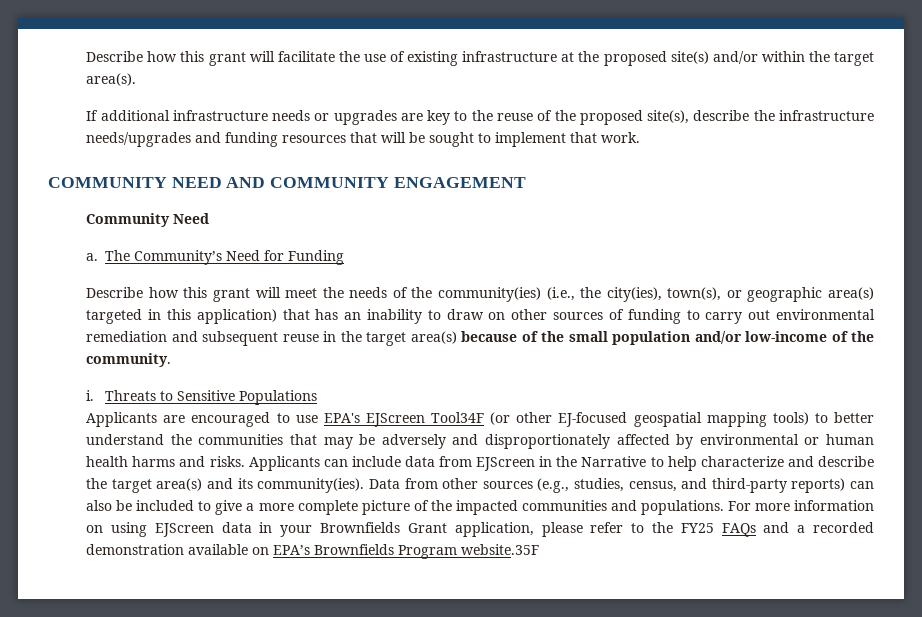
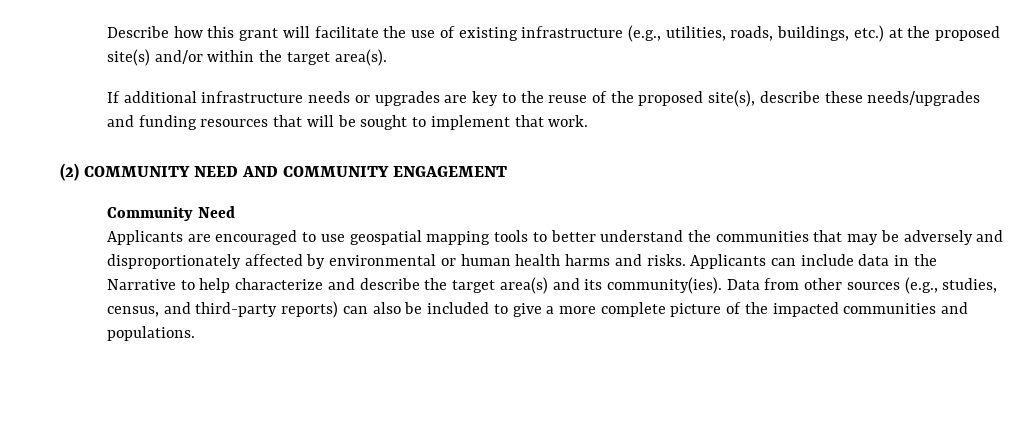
- Describe how this grant will facilitate the use of existing infrastructure at the proposed site(s) and/or within the target area(s).
+ Describe how this grant will facilitate the use of existing infrastructure (e.g., utilities, roads, buildings, etc.) at the proposed site(s) and/or within the target area(s).
- If additional infrastructure needs or upgrades are key to the reuse of the proposed site(s), describe the infrastructure needs/upgrades and funding resources that will be sought to implement that work.
+ If additional infrastructure needs or upgrades are key to the reuse of the proposed site(s), describe these needs/upgrades and funding resources that will be sought to implement that work.
- COMMUNITY NEED AND COMMUNITY ENGAGEMENT
+ (2) COMMUNITY NEED AND COMMUNITY ENGAGEMENT
- a. The Community’s Need for Funding
- Describe how this grant will meet the needs of the community(ies) (i.e., the city(ies), town(s), or geographic area(s) targeted in this application) that has an inability to draw on other sources of funding to carry out environmental remediation and subsequent reuse in the target area(s) because of the small population and/or low-income of the community.
- i. Threats to Sensitive Populations
- Applicants are encouraged to use EPA's EJScreen Tool34F (or other EJ-focused geospatial mapping tools) to better understand the communities that may be adversely and disproportionately affected by environmental or human health harms and risks.
+ Applicants are encouraged to use geospatial mapping tools to better understand the communities that may be adversely and disproportionately affected by environmental or human health harms and risks.
- Applicants can include data from EJScreen in the Narrative to help characterize and describe the target area(s) and its community(ies).
+ Applicants can include data in the Narrative to help characterize and describe the target area(s) and its community(ies).
- For more information on using EJScreen data in your Brownfields Grant application, please refer to the FY25 FAQs and a recorded demonstration available on EPA’s Brownfields Program website.35F

